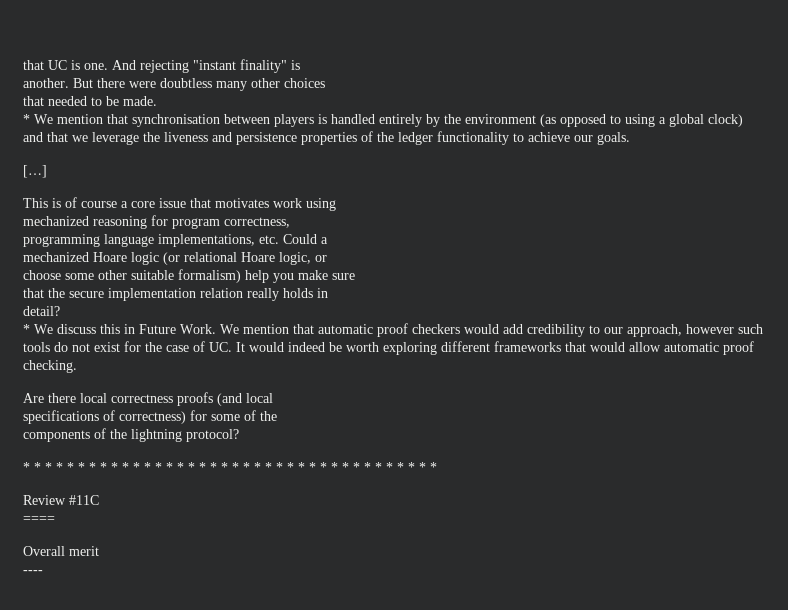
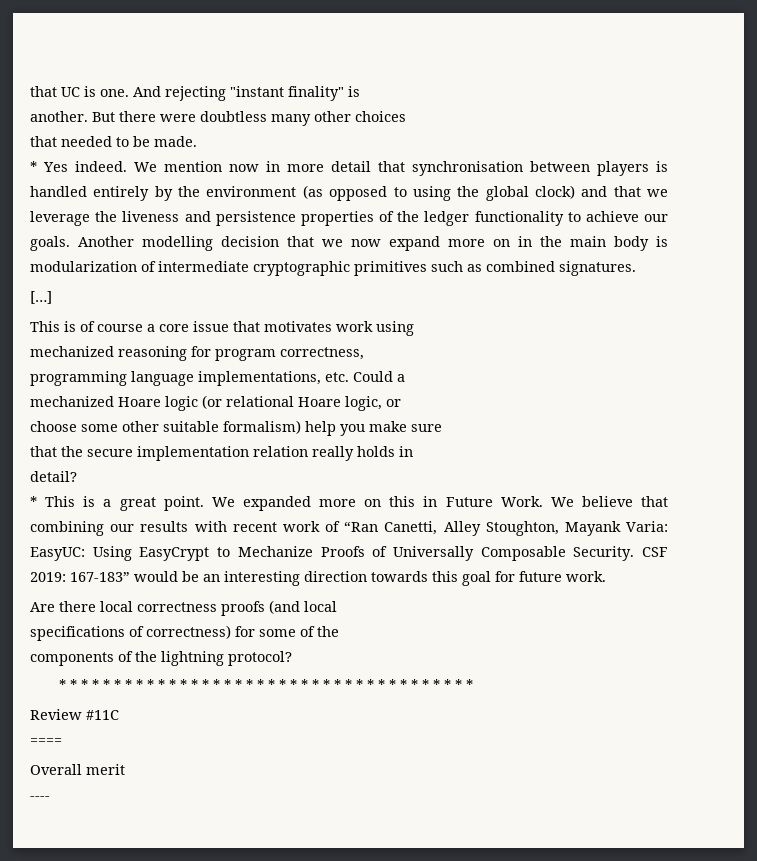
- * We mention that synchronisation between players is handled entirely by the environment (as opposed to using a global clock) and that we leverage the liveness and persistence properties of the ledger functionality to achieve our goals.
+ * Yes indeed. We mention now in more detail that synchronisation between players is handled entirely by the environment (as opposed to using the global clock) and that we leverage the liveness and persistence properties of the ledger functionality to achieve our goals. Another modelling decision that we now expand more on in the main body is modularization of intermediate cryptographic primitives such as combined signatures.
- * We discuss this in Future Work.
+ * This is a great point. We expanded more on this in Future Work.
- We mention that automatic proof checkers would add credibility to our approach, however such tools do not exist for the case of UC. It would indeed be worth exploring different frameworks that would allow automatic proof checking.
+ We believe that combining our results with recent work of “Ran Canetti, Alley Stoughton, Mayank Varia: EasyUC: Using EasyCrypt to Mechanize Proofs of Universally Composable Security. CSF 2019: 167-183” would be an interesting direction towards this goal for future work.

